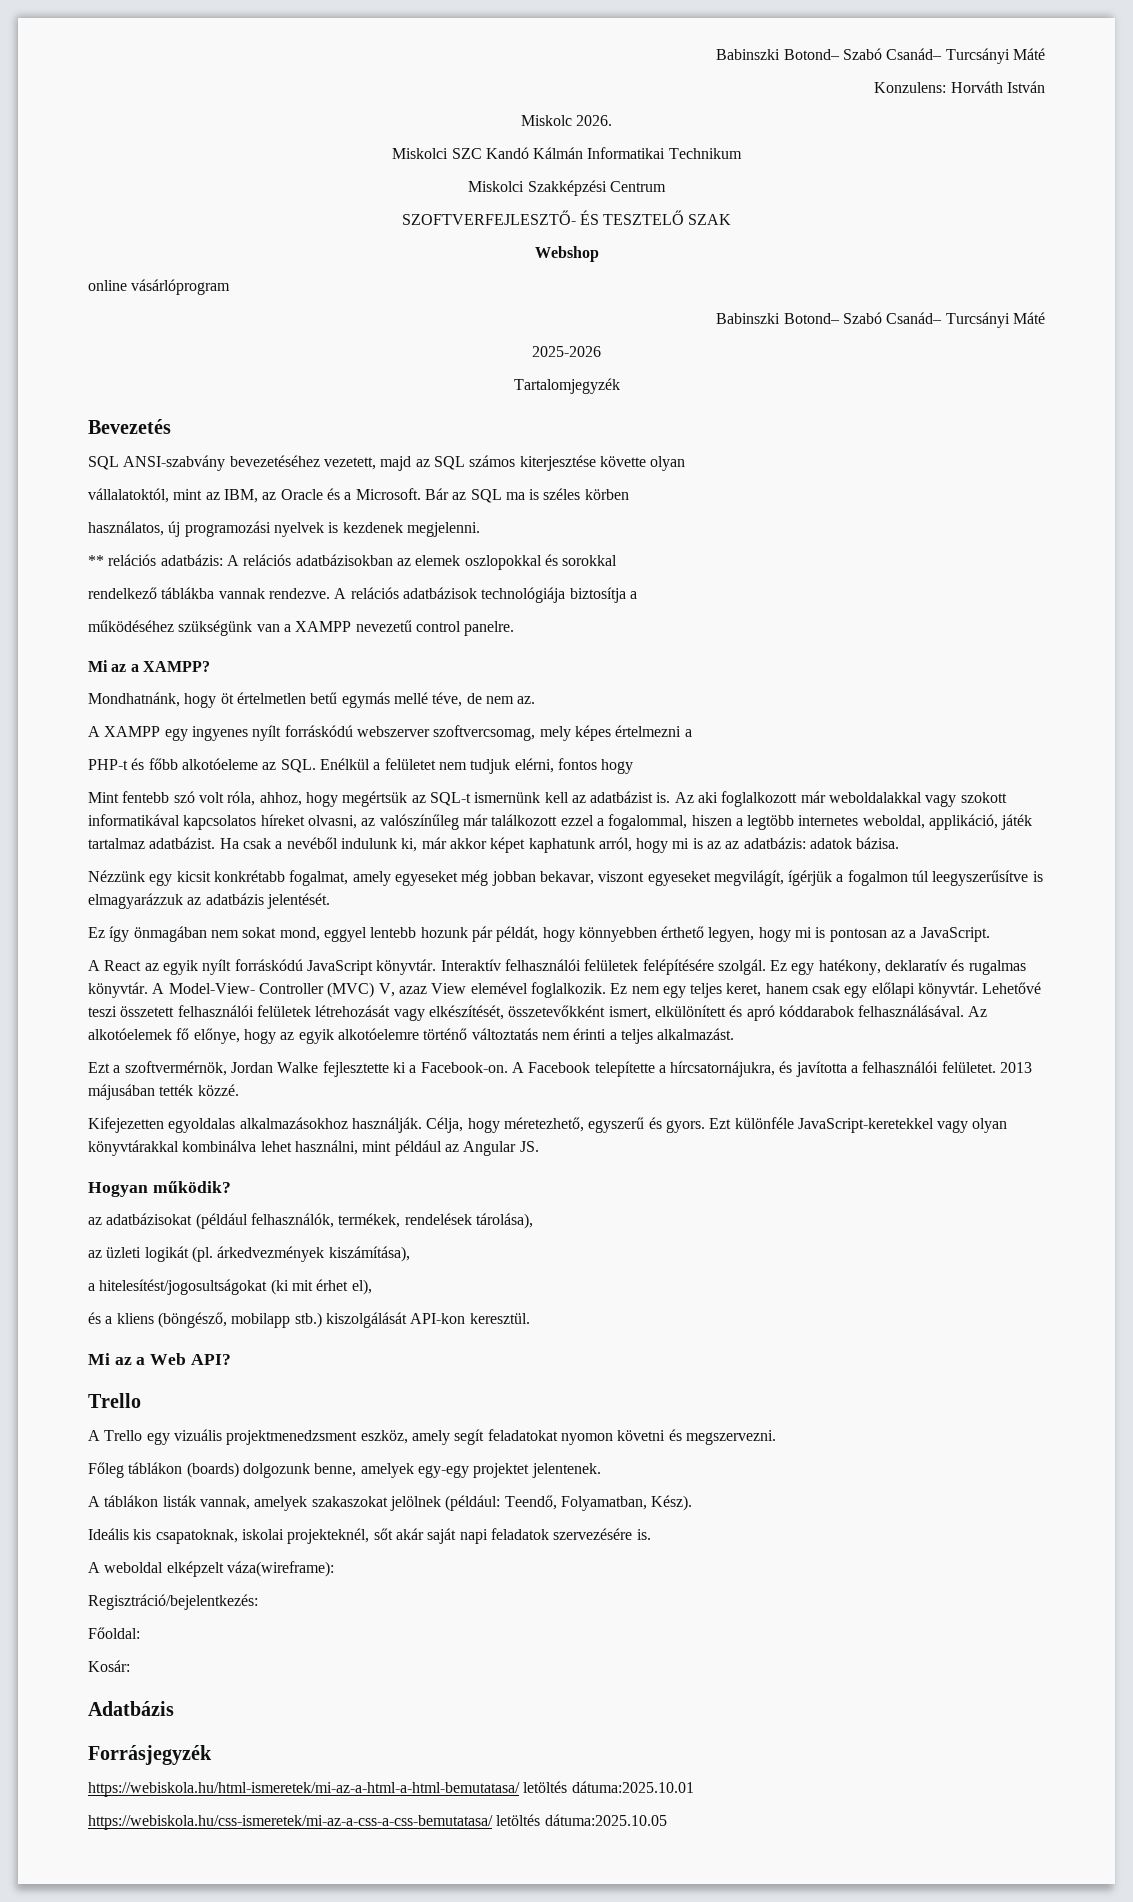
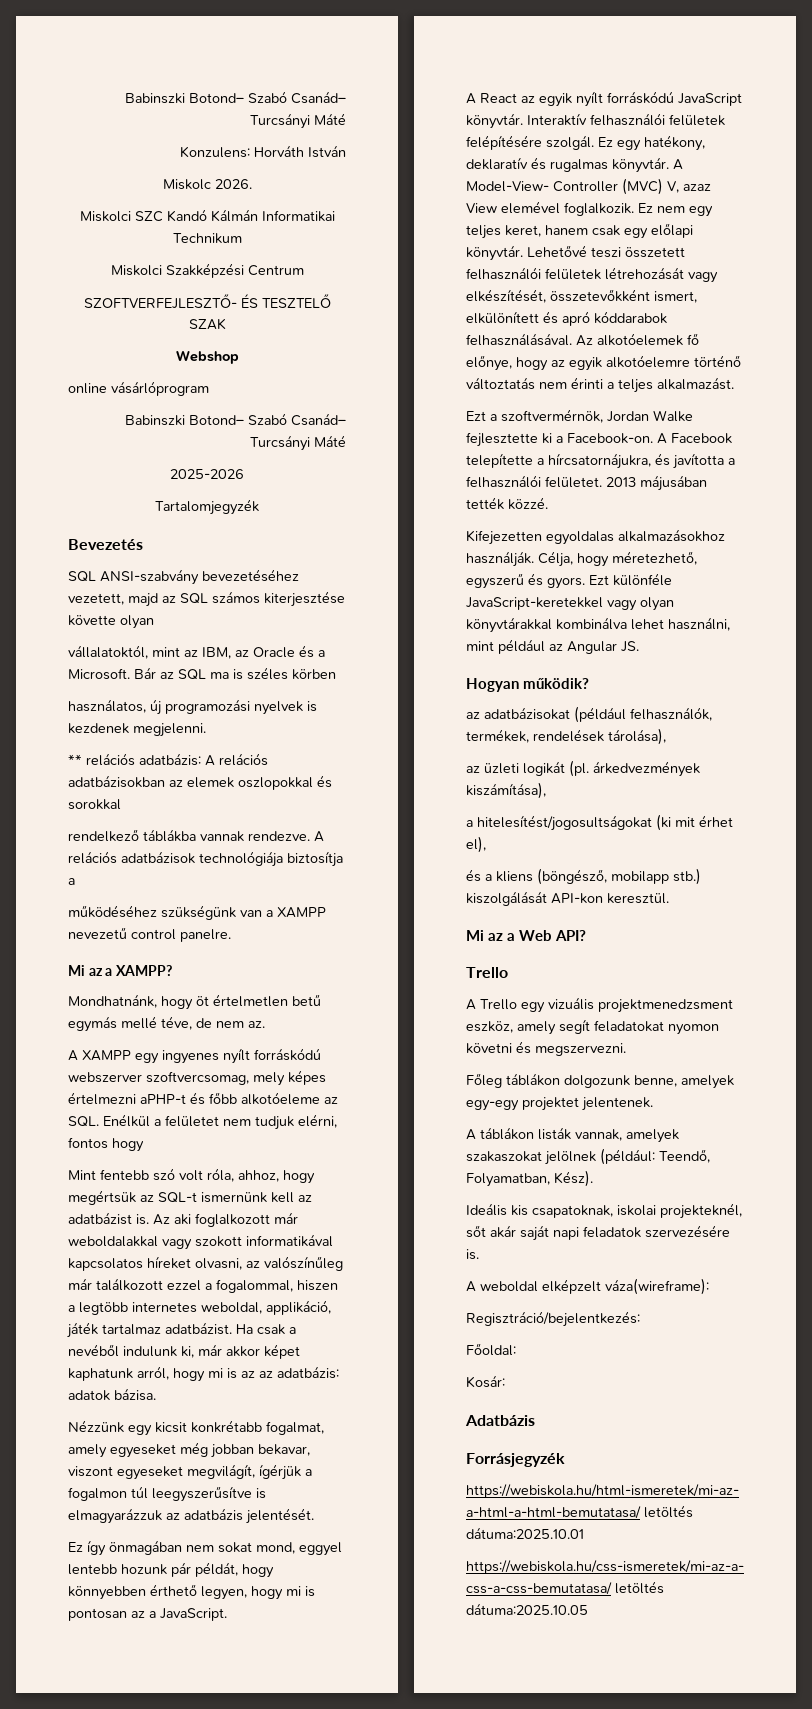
- A XAMPP egy ingyenes nyílt forráskódú webszerver szoftvercsomag, mely képes értelmezni a
- PHP-t és főbb alkotóeleme az SQL. Enélkül a felületet nem tudjuk elérni, fontos hogy
+ A XAMPP egy ingyenes nyílt forráskódú webszerver szoftvercsomag, mely képes értelmezni aPHP-t és főbb alkotóeleme az SQL. Enélkül a felületet nem tudjuk elérni, fontos hogy
- Főleg táblákon (boards) dolgozunk benne, amelyek egy-egy projektet jelentenek.
+ Főleg táblákon dolgozunk benne, amelyek egy-egy projektet jelentenek.

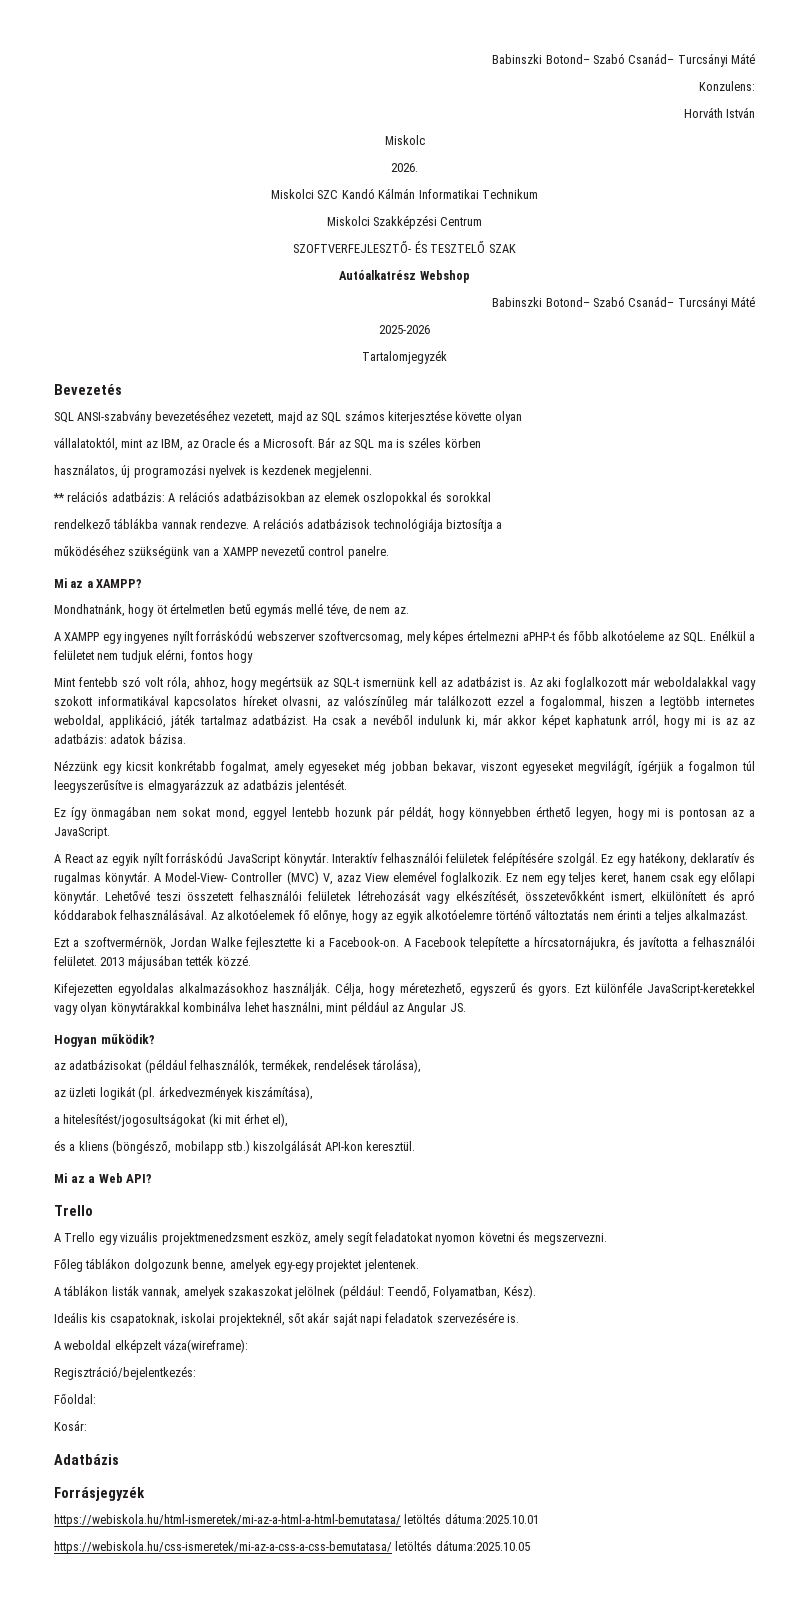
- Konzulens: Horváth István
+ Konzulens:
+ Horváth István
- Miskolc 2026.
+ Miskolc
+ 2026.
- Webshop
+ Autóalkatrész Webshop
- online vásárlóprogram

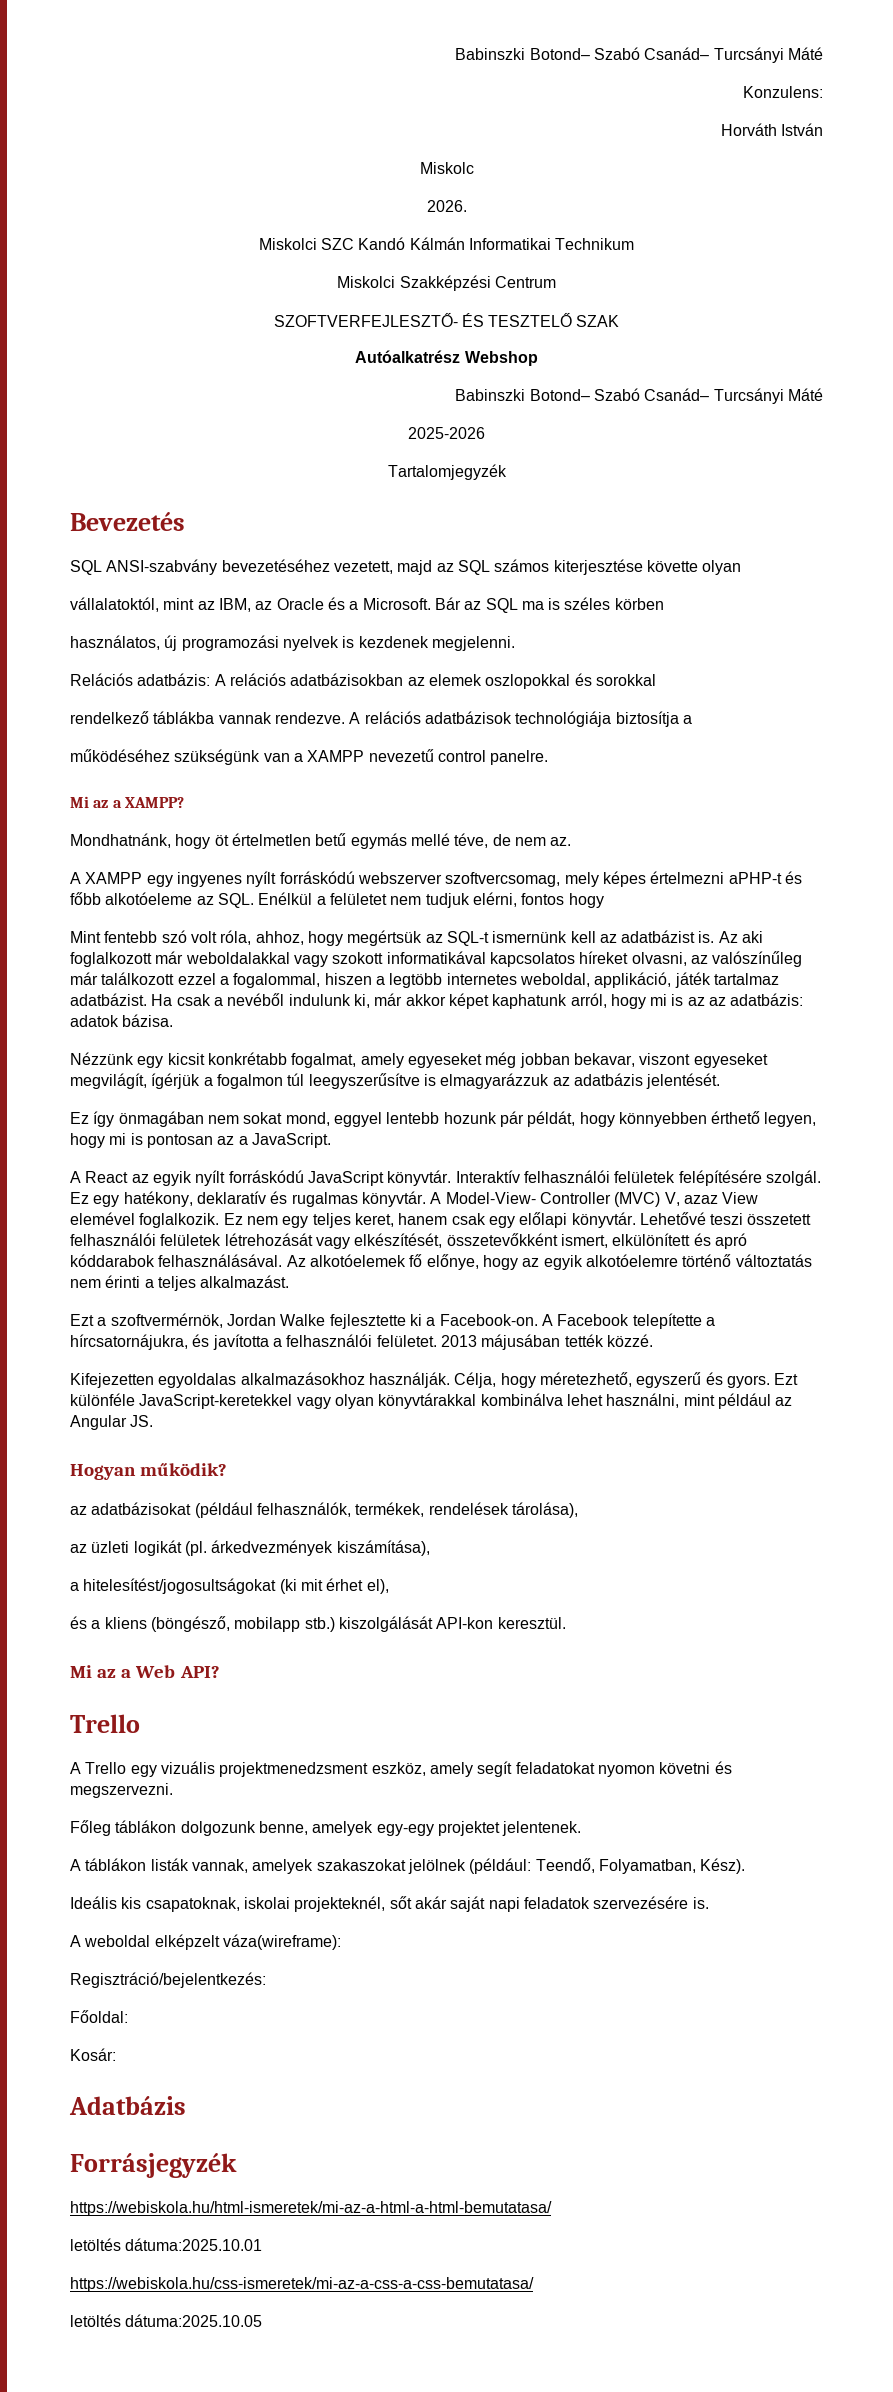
- ** relációs adatbázis: A relációs adatbázisokban az elemek oszlopokkal és sorokkal
+ Relációs adatbázis: A relációs adatbázisokban az elemek oszlopokkal és sorokkal
- https://webiskola.hu/html-ismeretek/mi-az-a-html-a-html-bemutatasa/ letöltés dátuma:2025.10.01
+ https://webiskola.hu/html-ismeretek/mi-az-a-html-a-html-bemutatasa/
+ letöltés dátuma:2025.10.01
- https://webiskola.hu/css-ismeretek/mi-az-a-css-a-css-bemutatasa/ letöltés dátuma:2025.10.05
+ https://webiskola.hu/css-ismeretek/mi-az-a-css-a-css-bemutatasa/
+ letöltés dátuma:2025.10.05

